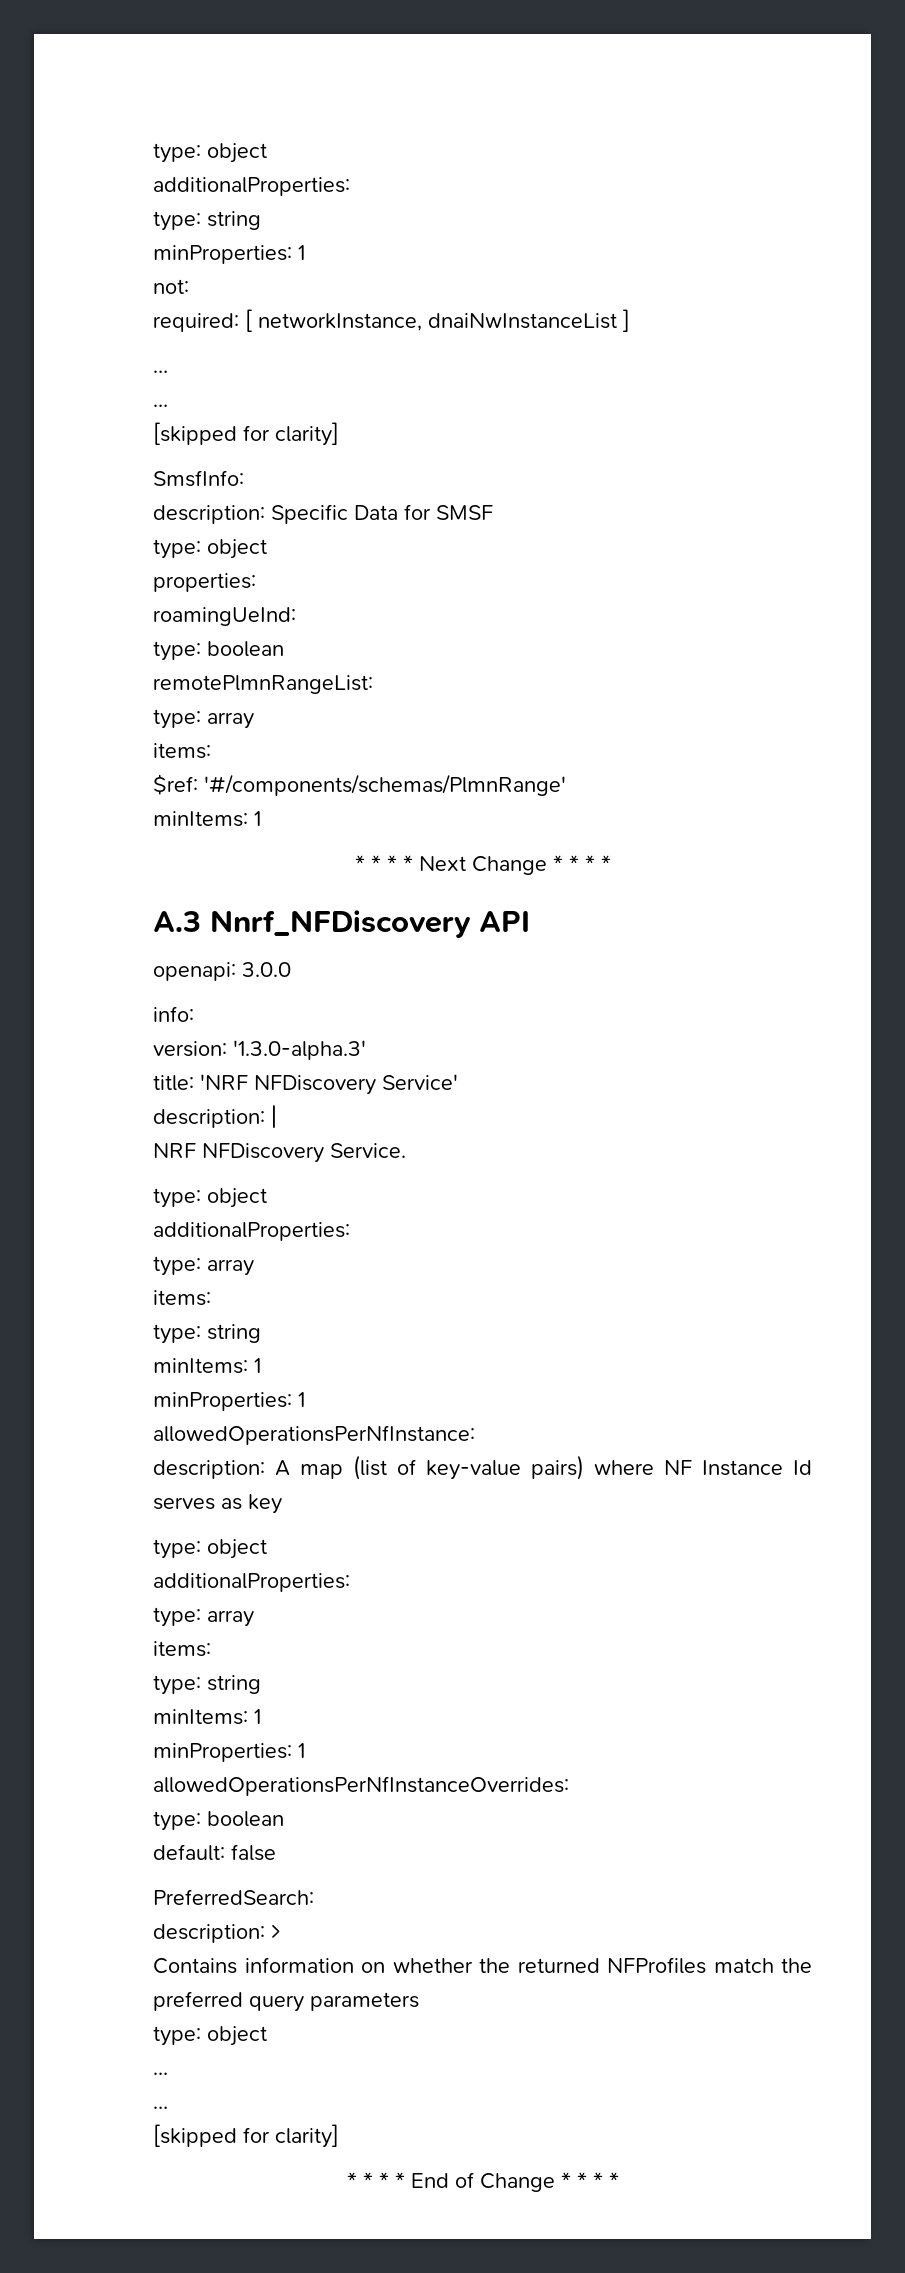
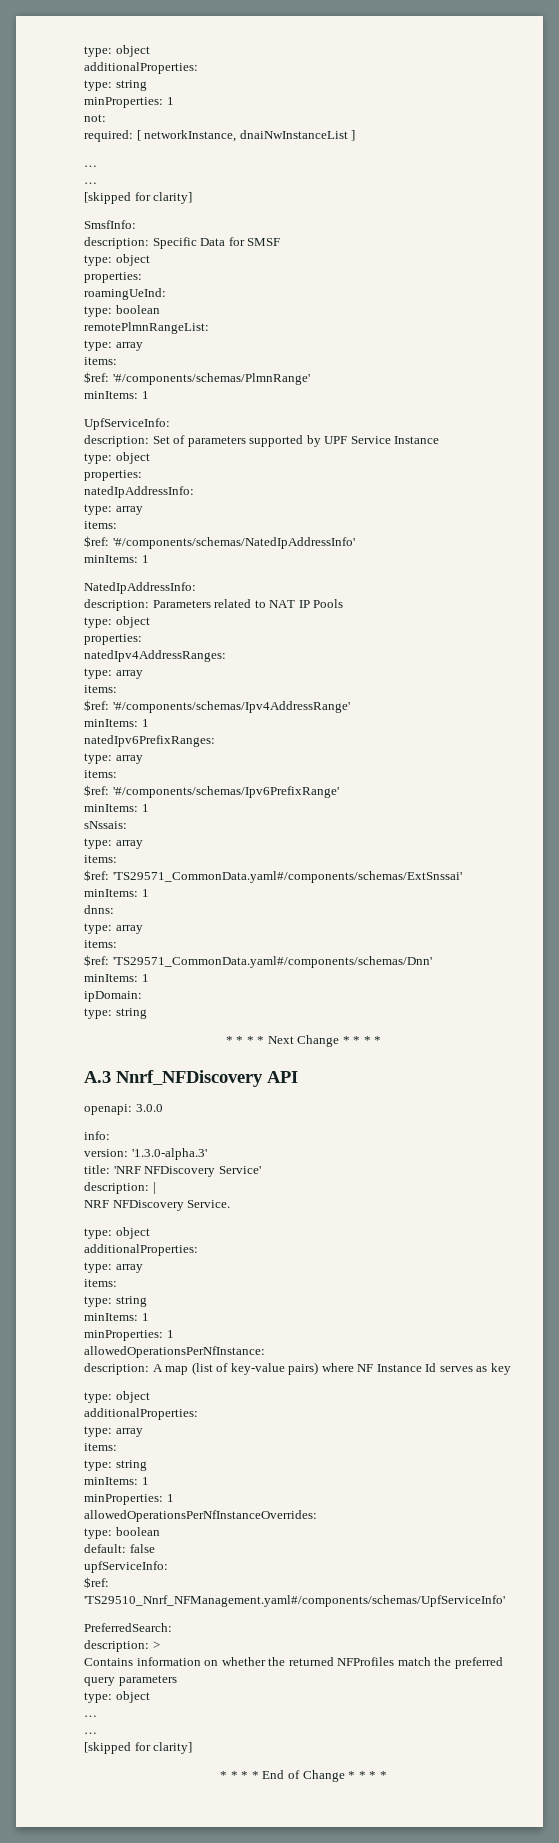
+ UpfServiceInfo:
+ description: Set of parameters supported by UPF Service Instance
+ type: object
+ properties:
+ natedIpAddressInfo:
+ type: array
+ items:
+ $ref: '#/components/schemas/NatedIpAddressInfo'
+ minItems: 1
+ NatedIpAddressInfo:
+ description: Parameters related to NAT IP Pools
+ type: object
+ properties:
+ natedIpv4AddressRanges:
+ type: array
+ items:
+ $ref: '#/components/schemas/Ipv4AddressRange'
+ minItems: 1
+ natedIpv6PrefixRanges:
+ type: array
+ items:
+ $ref: '#/components/schemas/Ipv6PrefixRange'
+ minItems: 1
+ sNssais:
+ type: array
+ items:
+ $ref: 'TS29571_CommonData.yaml#/components/schemas/ExtSnssai'
+ minItems: 1
+ dnns:
+ type: array
+ items:
+ $ref: 'TS29571_CommonData.yaml#/components/schemas/Dnn'
+ minItems: 1
+ ipDomain:
+ type: string
+ upfServiceInfo:
+ $ref: 'TS29510_Nnrf_NFManagement.yaml#/components/schemas/UpfServiceInfo'

